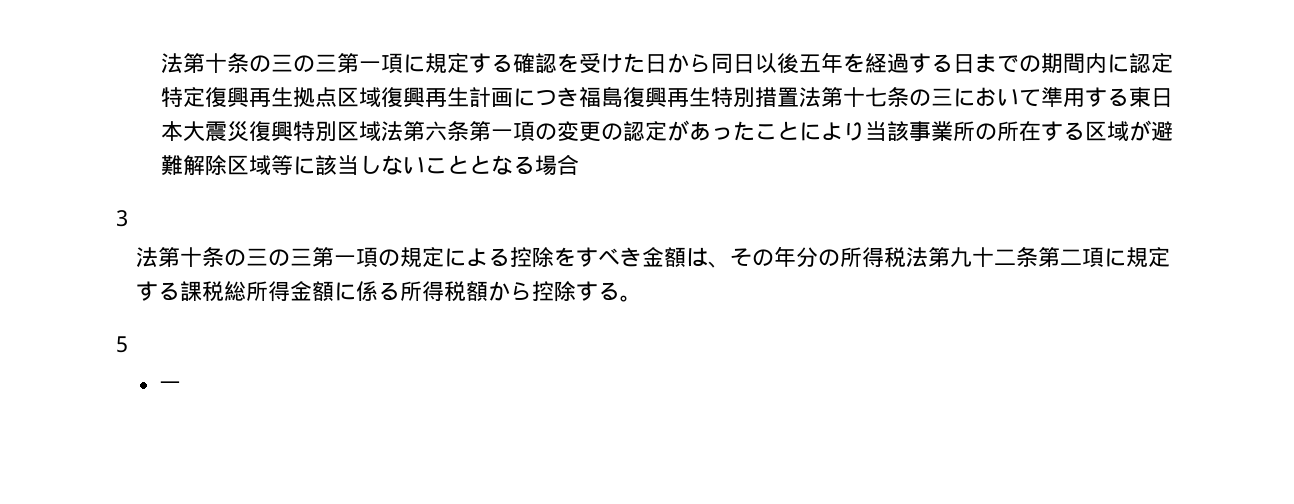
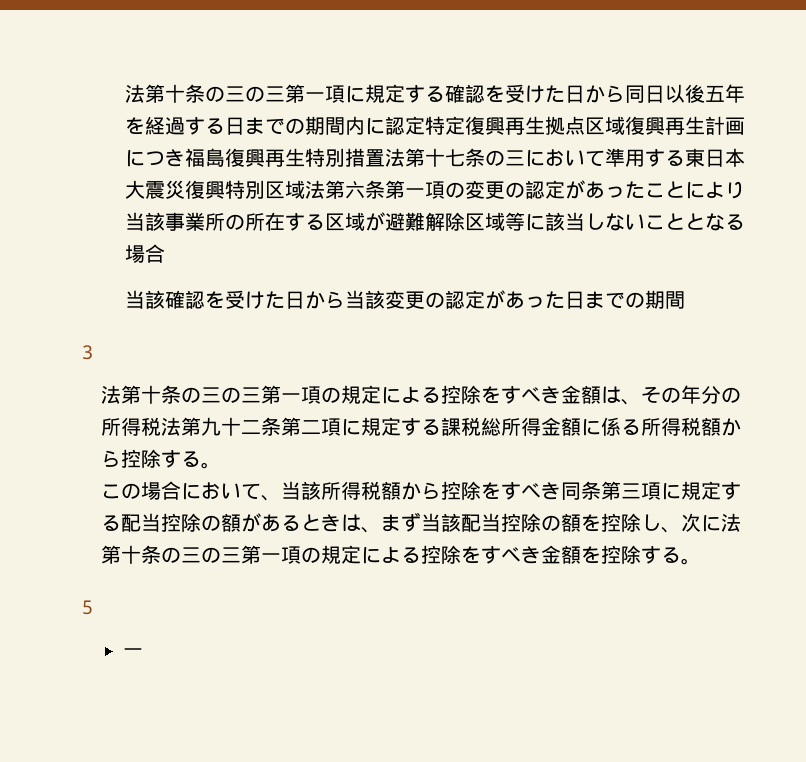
+ 当該確認を受けた日から当該変更の認定があった日までの期間
+ この場合において、当該所得税額から控除をすべき同条第三項に規定する配当控除の額があるときは、まず当該配当控除の額を控除し、次に法第十条の三の三第一項の規定による控除をすべき金額を控除する。

